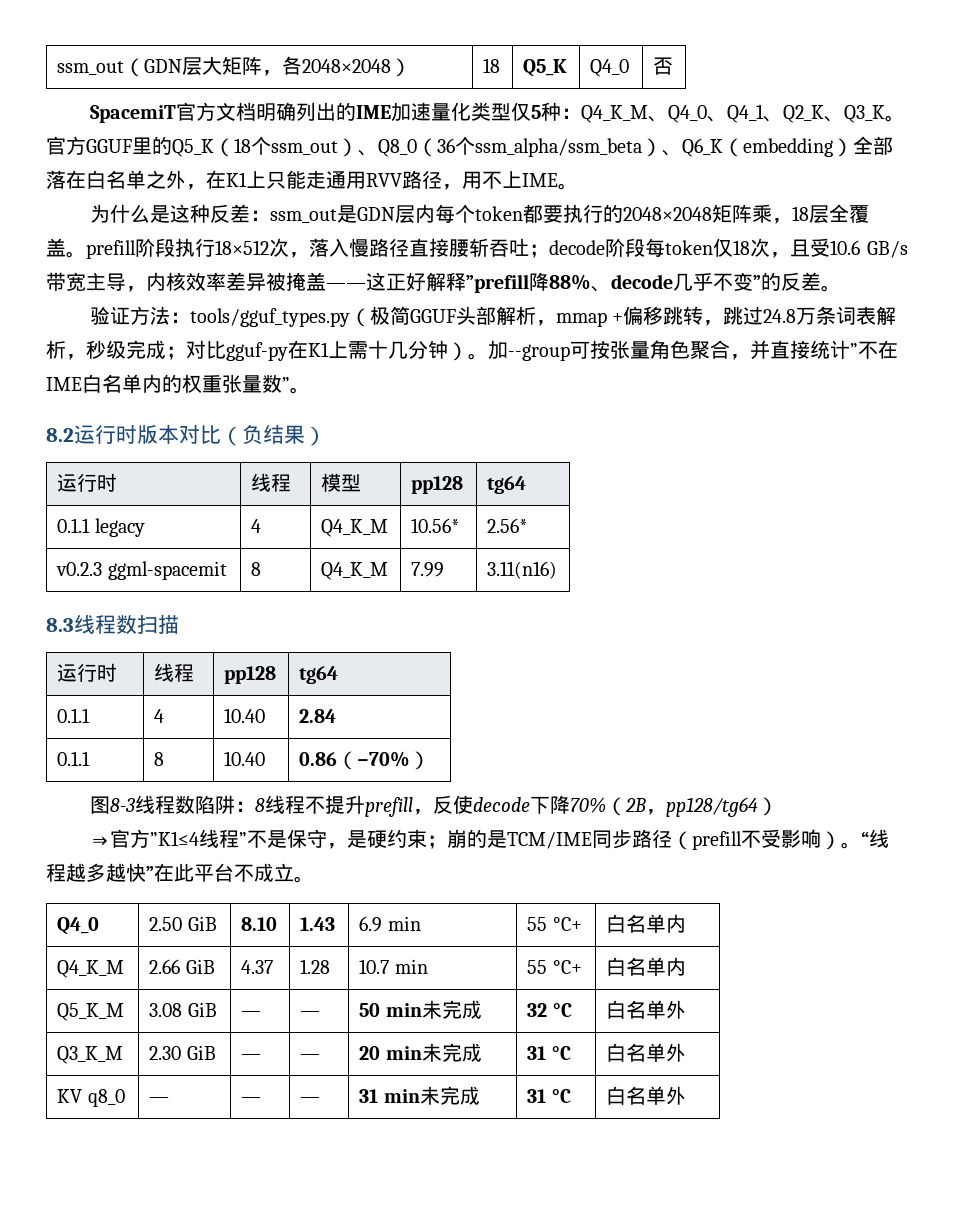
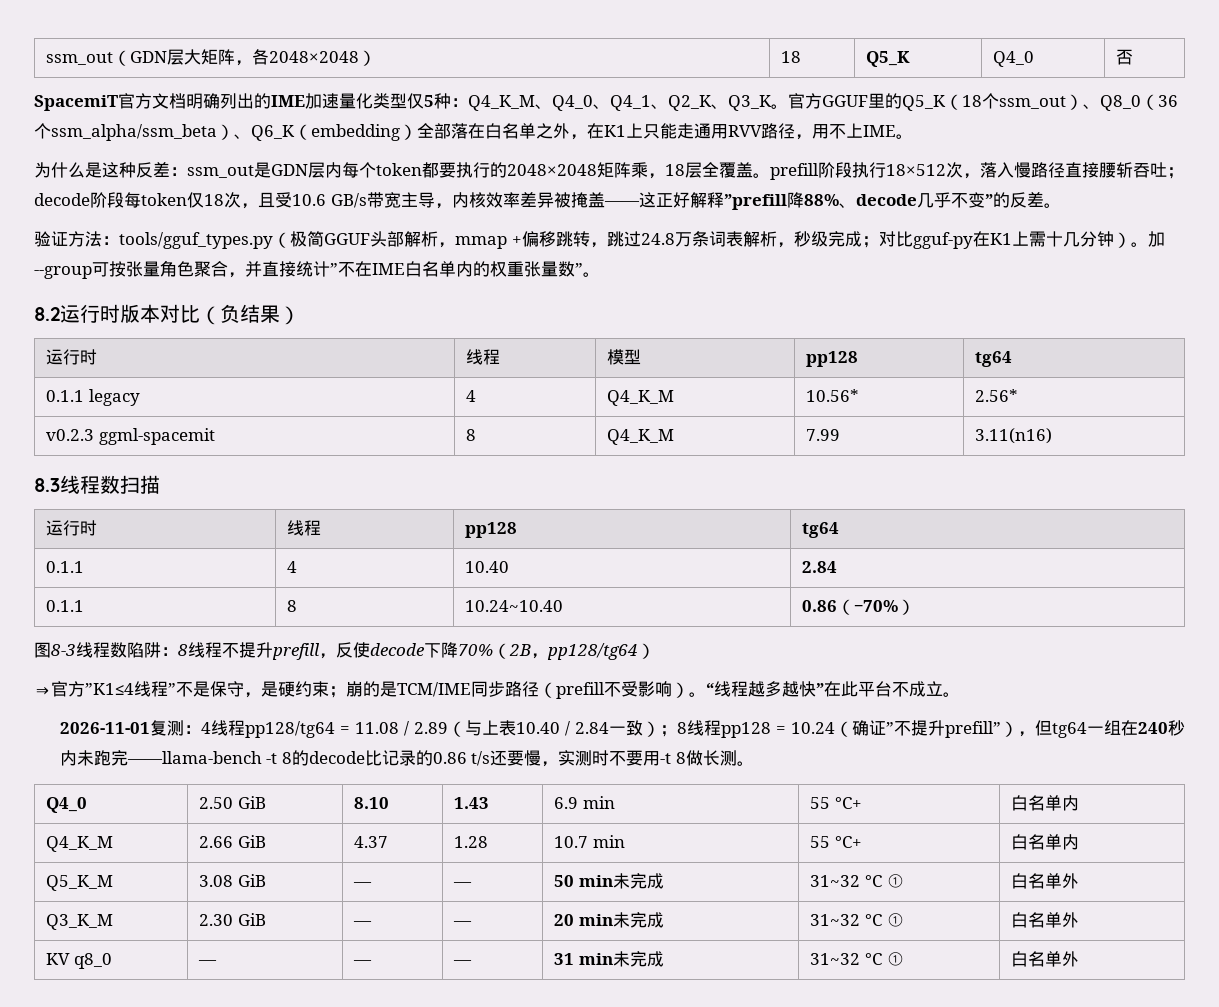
- 0.1.1 | 8 | 10.40 | 0.86（−70%）
+ 0.1.1 | 8 | 10.24~10.40 | 0.86（−70%）
+ 2026-11-01复测：4线程pp128/tg64 = 11.08 / 2.89（与上表10.40 / 2.84一致）；8线程pp128 = 10.24（确证”不提升prefill”），但tg64一组在240秒内未跑完——llama-bench -t 8的decode比记录的0.86 t/s还要慢，实测时不要用-t 8做长测。
- Q5_K_M | 3.08 GiB | — | — | 50 min未完成 | 32 °C | 白名单外
+ Q5_K_M | 3.08 GiB | — | — | 50 min未完成 | 31~32 °C ① | 白名单外
- Q3_K_M | 2.30 GiB | — | — | 20 min未完成 | 31 °C | 白名单外
+ Q3_K_M | 2.30 GiB | — | — | 20 min未完成 | 31~32 °C ① | 白名单外
- KV q8_0 | — | — | — | 31 min未完成 | 31 °C | 白名单外
+ KV q8_0 | — | — | — | 31 min未完成 | 31~32 °C ① | 白名单外

